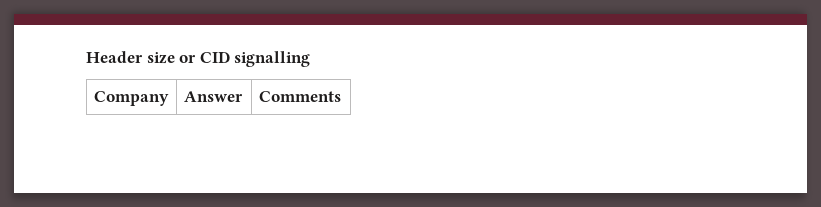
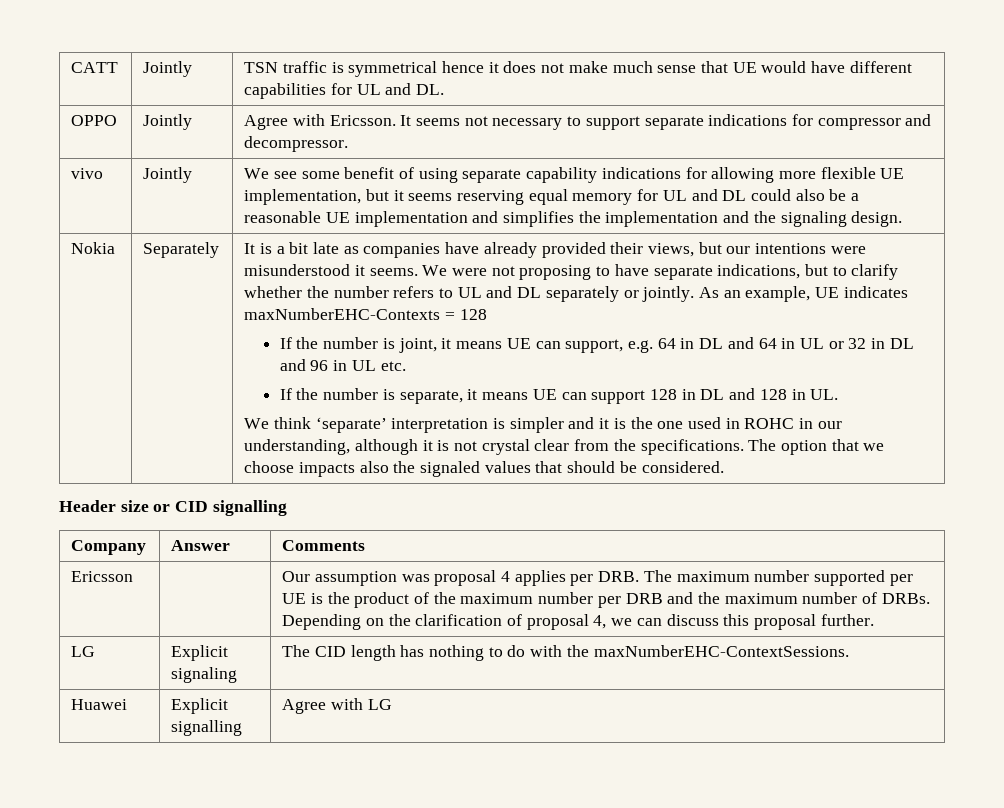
+ CATT | Jointly | TSN traffic is symmetrical hence it does not make much sense that UE would have different capabilities for UL and DL.
+ OPPO | Jointly | Agree with Ericsson. It seems not necessary to support separate indications for compressor and decompressor.
+ vivo | Jointly | We see some benefit of using separate capability indications for allowing more flexible UE implementation, but it seems reserving equal memory for UL and DL could also be a reasonable UE implementation and simplifies the implementation and the signaling design.
+ Nokia | Separately | It is a bit late as companies have already provided their views, but our intentions were misunderstood it seems. We were not proposing to have separate indications, but to clarify whether the number refers to UL and DL separately or jointly. As an example, UE indicates maxNumberEHC-Contexts = 128
+ If the number is joint, it means UE can support, e.g. 64 in DL and 64 in UL or 32 in DL and 96 in UL etc.
+ If the number is separate, it means UE can support 128 in DL and 128 in UL.
+ We think ‘separate’ interpretation is simpler and it is the one used in ROHC in our understanding, although it is not crystal clear from the specifications. The option that we choose impacts also the signaled values that should be considered.
+ Ericsson | | Our assumption was proposal 4 applies per DRB. The maximum number supported per UE is the product of the maximum number per DRB and the maximum number of DRBs. Depending on the clarification of proposal 4, we can discuss this proposal further.
+ LG | Explicit signaling | The CID length has nothing to do with the maxNumberEHC-ContextSessions.
+ Huawei | Explicit signalling | Agree with LG

